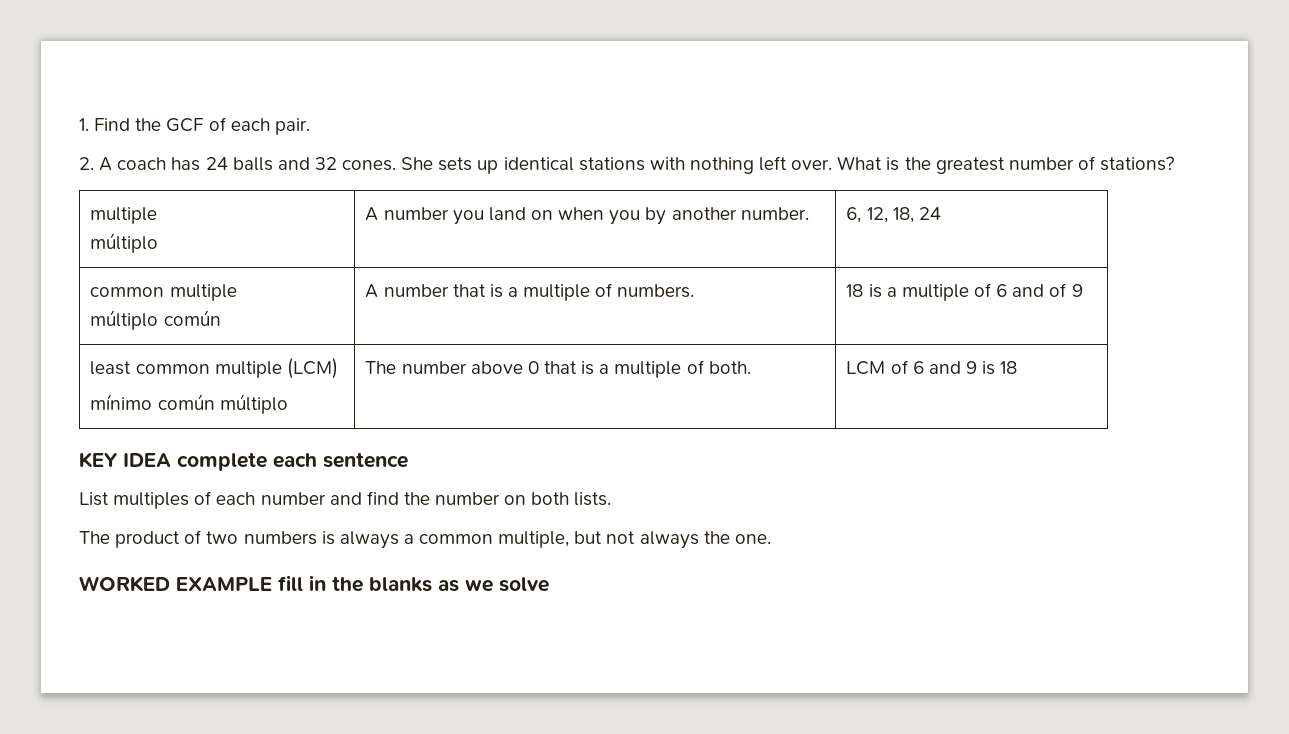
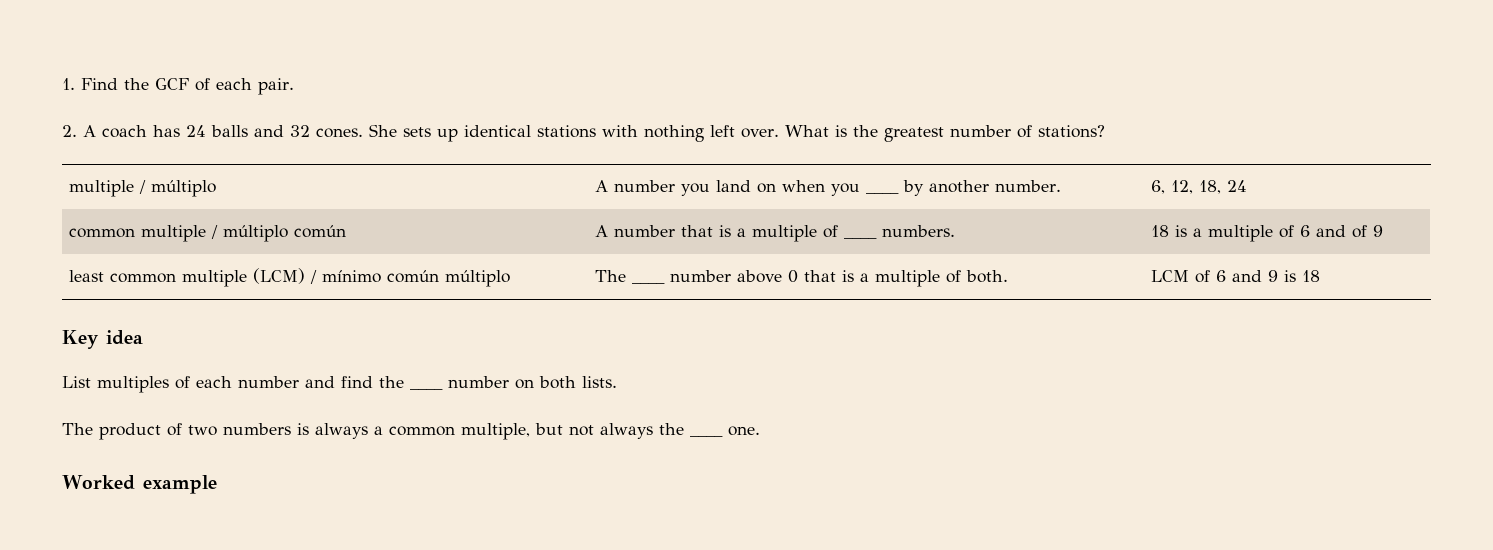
  What is the greatest number of stations?
- multiple
- múltiplo | A number you land on when you by another number. | 6, 12, 18, 24
- common multiple
- múltiplo común | A number that is a multiple of numbers. | 18 is a multiple of 6 and of 9
+ multiple / múltiplo | A number you land on when you ____ by another number. | 6, 12, 18, 24
+ common multiple / múltiplo común | A number that is a multiple of ____ numbers. | 18 is a multiple of 6 and of 9
- least common multiple (LCM)
- mínimo común múltiplo | The number above 0 that is a multiple of both. | LCM of 6 and 9 is 18
+ least common multiple (LCM) / mínimo común múltiplo | The ____ number above 0 that is a multiple of both. | LCM of 6 and 9 is 18
- KEY IDEA complete each sentence
+ Key idea
- List multiples of each number and find the number on both lists.
+ List multiples of each number and find the ____ number on both lists.
- The product of two numbers is always a common multiple, but not always the one.
+ The product of two numbers is always a common multiple, but not always the ____ one.
- WORKED EXAMPLE fill in the blanks as we solve
+ Worked example

